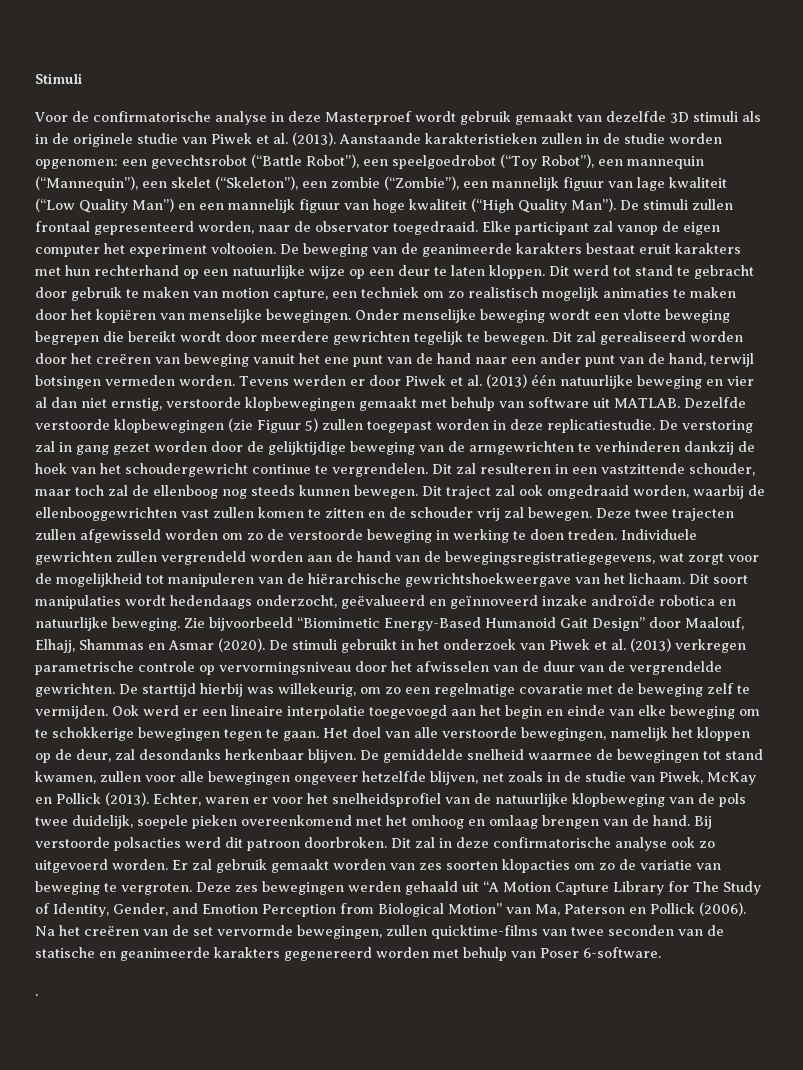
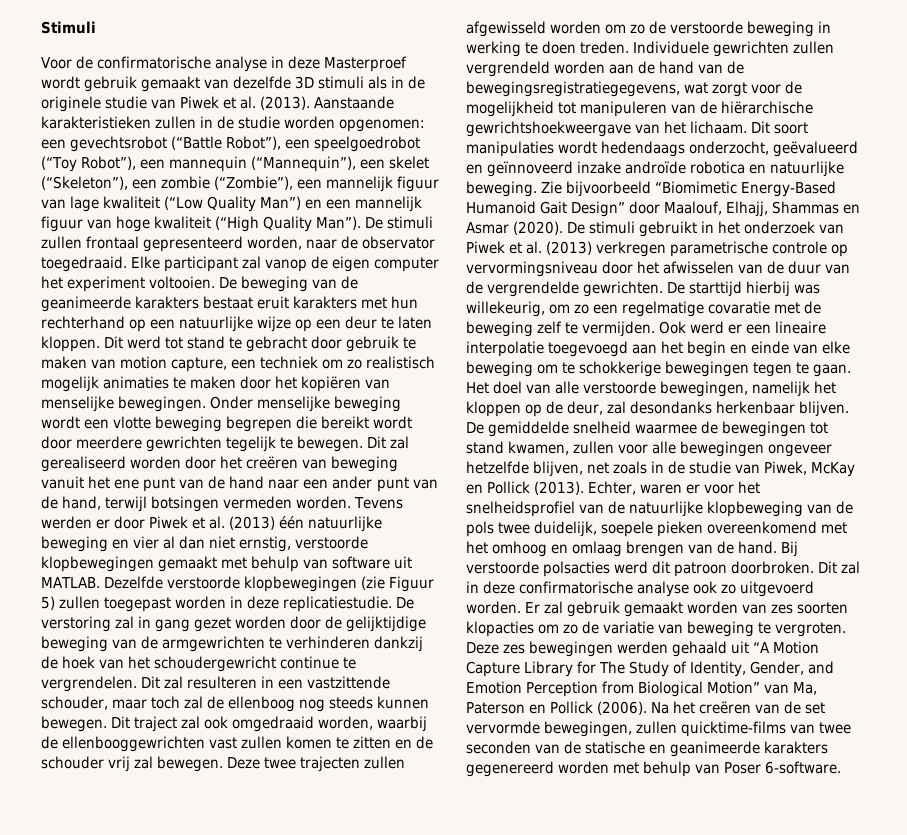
- .

